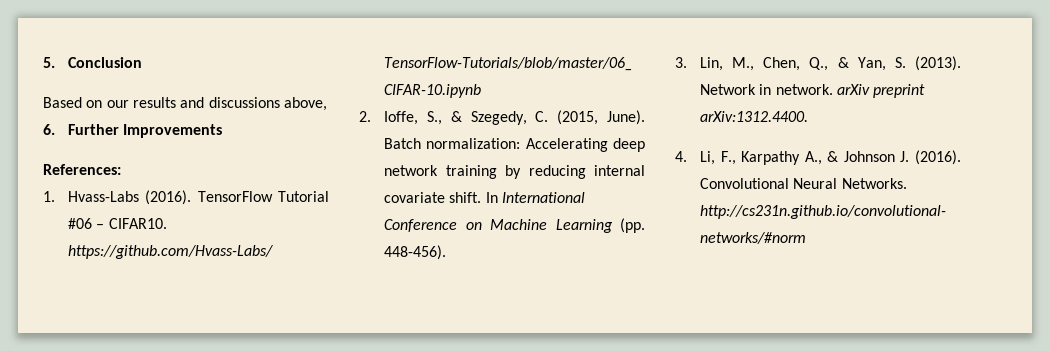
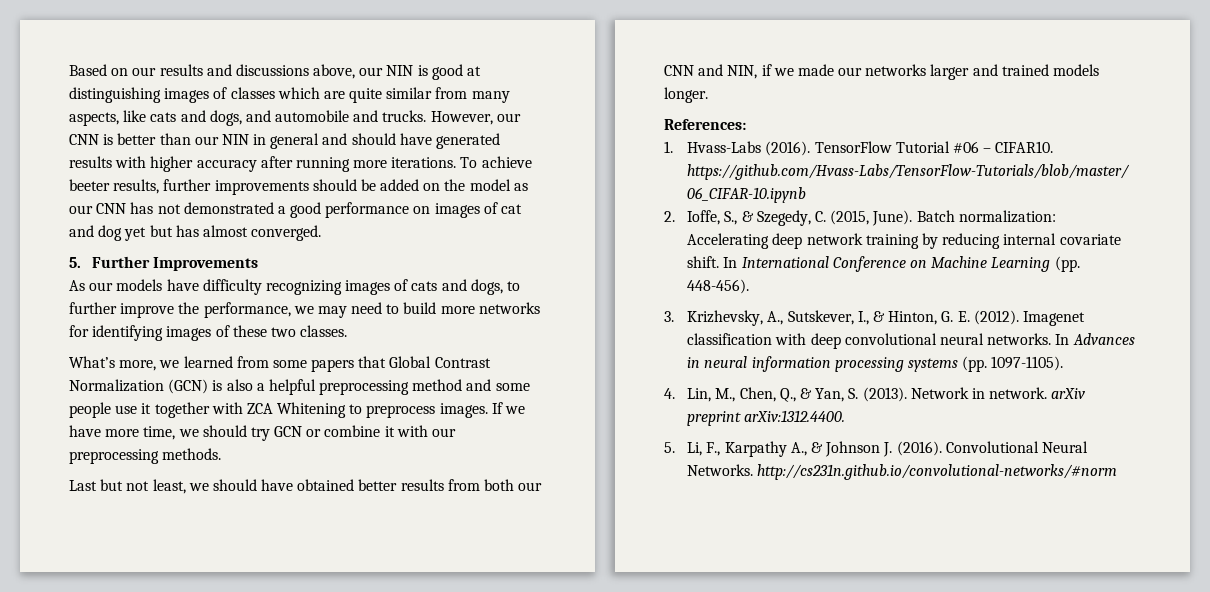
- 5. Conclusion
- Based on our results and discussions above,
- 6. Further Improvements
+ Based on our results and discussions above, our NIN is good at distinguishing images of classes which are quite similar from many aspects, like cats and dogs, and automobile and trucks. However, our CNN is better than our NIN in general and should have generated results with higher accuracy after running more iterations. To achieve beeter results, further improvements should be added on the model as our CNN has not demonstrated a good performance on images of cat and dog yet but has almost converged.
+ 5. Further Improvements
+ As our models have difficulty recognizing images of cats and dogs, to further improve the performance, we may need to build more networks for identifying images of these two classes.
+ What’s more, we learned from some papers that Global Contrast Normalization (GCN) is also a helpful preprocessing method and some people use it together with ZCA Whitening to preprocess images. If we have more time, we should try GCN or combine it with our preprocessing methods.
+ Last but not least, we should have obtained better results from both our CNN and NIN, if we made our networks larger and trained models longer.
- 3. Lin, M., Chen, Q., & Yan, S. (2013).
+ 3. Krizhevsky, A., Sutskever, I., & Hinton, G. E. (2012). Imagenet classification with deep convolutional neural networks. In Advances in neural information processing systems (pp. 1097-1105).
+ 4. Lin, M., Chen, Q., & Yan, S. (2013).
- 4. Li, F., Karpathy A., & Johnson J. (2016).
+ 5. Li, F., Karpathy A., & Johnson J. (2016).

